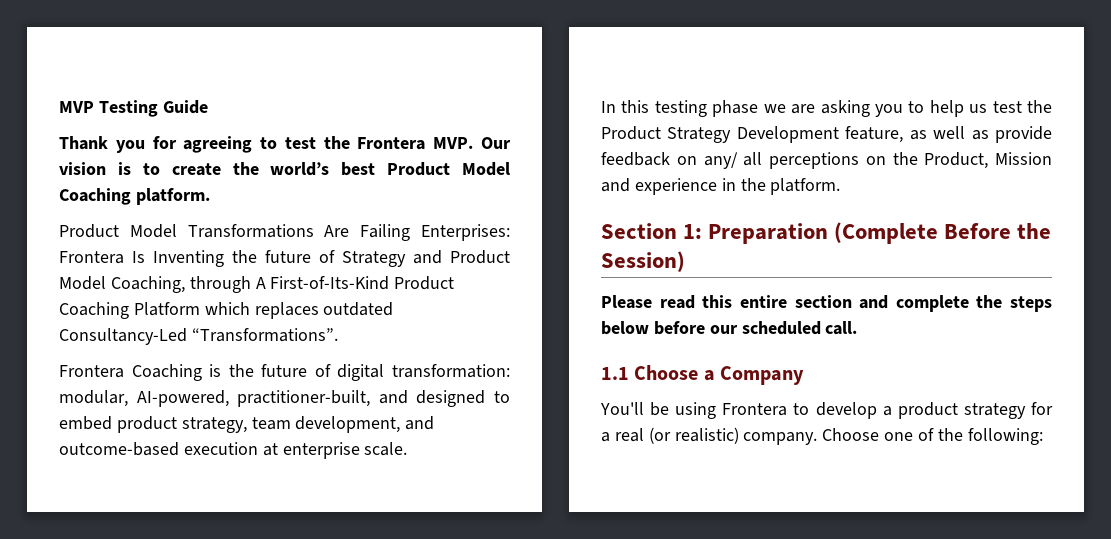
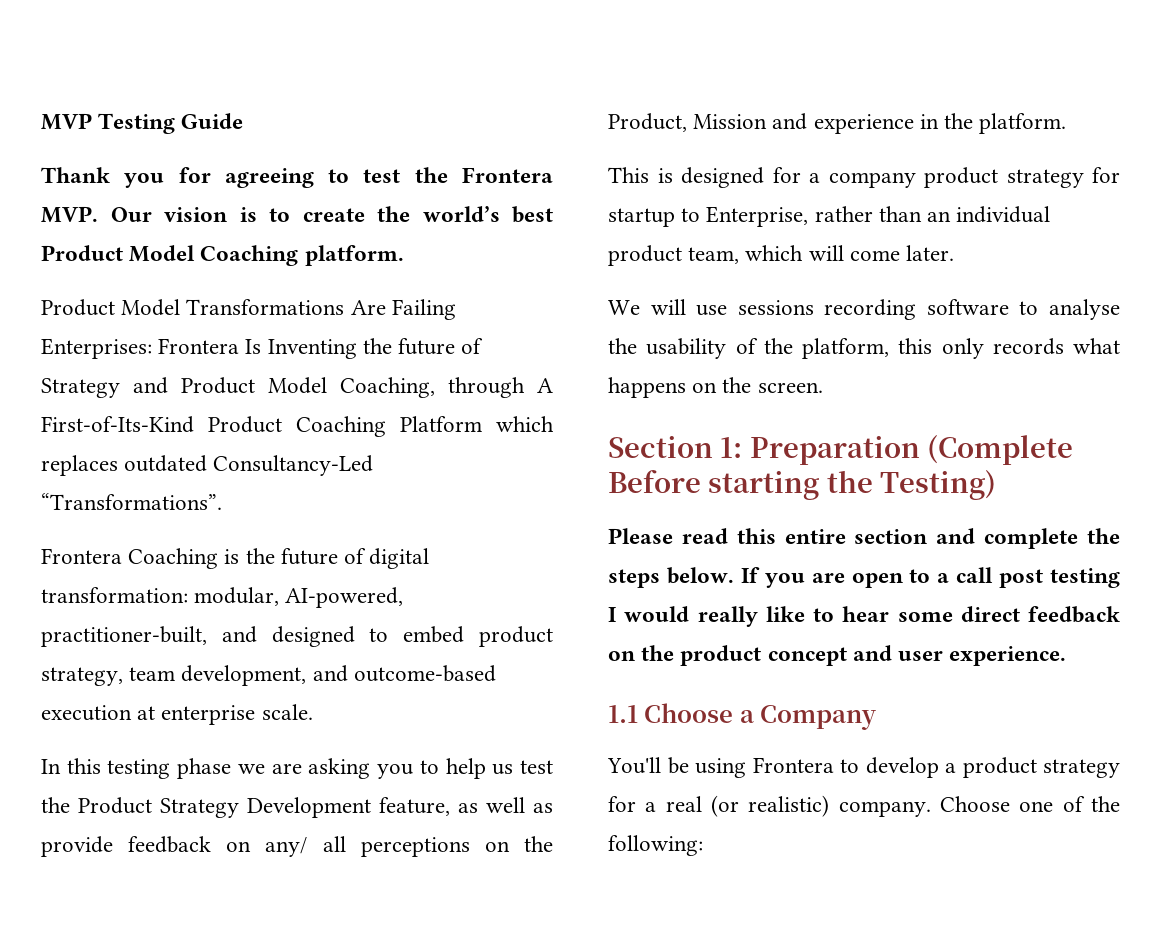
+ This is designed for a company product strategy for startup to Enterprise, rather than an individual product team, which will come later.
+ We will use sessions recording software to analyse the usability of the platform, this only records what happens on the screen.
- Section 1: Preparation (Complete Before the Session)
+ Section 1: Preparation (Complete Before starting the Testing)
- Please read this entire section and complete the steps below before our scheduled call.
+ Please read this entire section and complete the steps below. If you are open to a call post testing I would really like to hear some direct feedback on the product concept and user experience.

